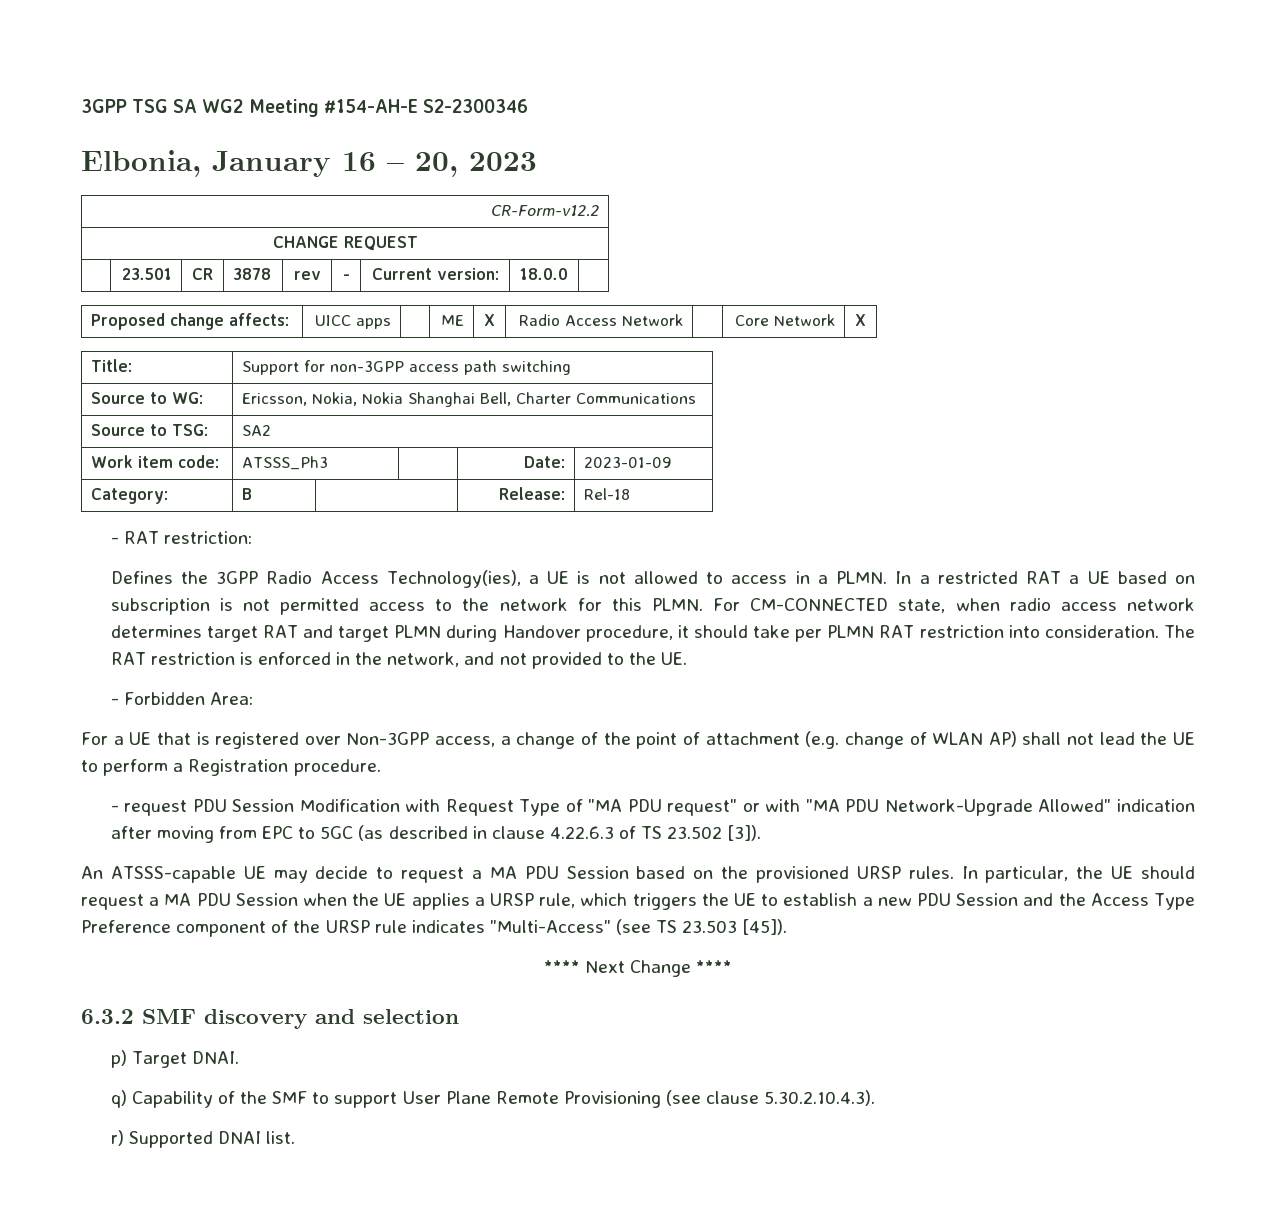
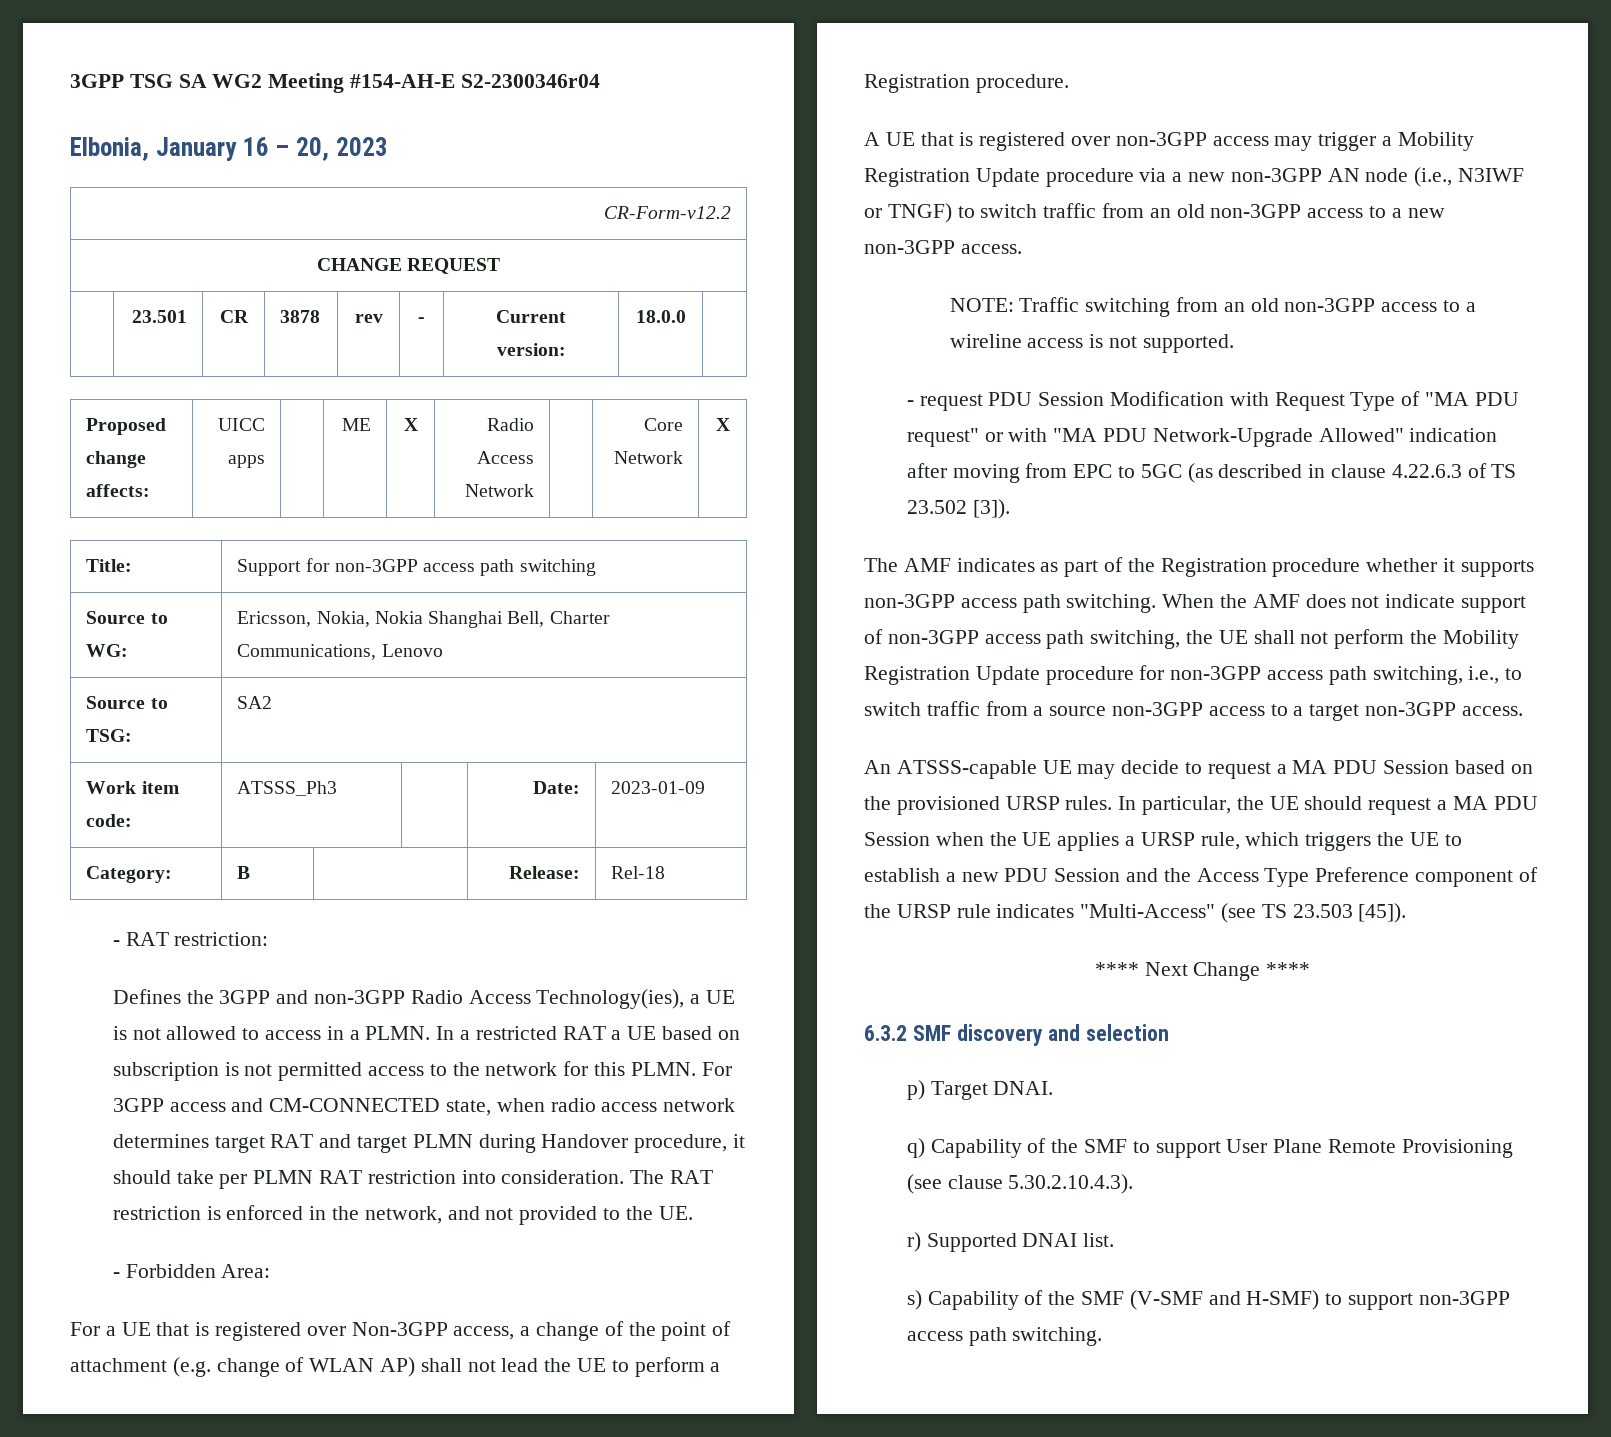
- 3GPP TSG SA WG2 Meeting #154-AH-E S2-2300346
+ 3GPP TSG SA WG2 Meeting #154-AH-E S2-2300346r04
- Source to WG: | Ericsson, Nokia, Nokia Shanghai Bell, Charter Communications
+ Source to WG: | Ericsson, Nokia, Nokia Shanghai Bell, Charter Communications, Lenovo
- Defines the 3GPP Radio Access Technology(ies), a UE is not allowed to access in a PLMN.
+ Defines the 3GPP and non-3GPP Radio Access Technology(ies), a UE is not allowed to access in a PLMN.
- For CM-CONNECTED state, when radio access network determines target RAT and target PLMN during Handover procedure, it should take per PLMN RAT restriction into consideration.
+ For 3GPP access and CM-CONNECTED state, when radio access network determines target RAT and target PLMN during Handover procedure, it should take per PLMN RAT restriction into consideration.
+ A UE that is registered over non-3GPP access may trigger a Mobility Registration Update procedure via a new non-3GPP AN node (i.e., N3IWF or TNGF) to switch traffic from an old non-3GPP access to a new non-3GPP access.
+ NOTE: Traffic switching from an old non-3GPP access to a wireline access is not supported.
+ The AMF indicates as part of the Registration procedure whether it supports non-3GPP access path switching. When the AMF does not indicate support of non-3GPP access path switching, the UE shall not perform the Mobility Registration Update procedure for non-3GPP access path switching, i.e., to switch traffic from a source non-3GPP access to a target non-3GPP access.
+ s) Capability of the SMF (V-SMF and H-SMF) to support non-3GPP access path switching.

